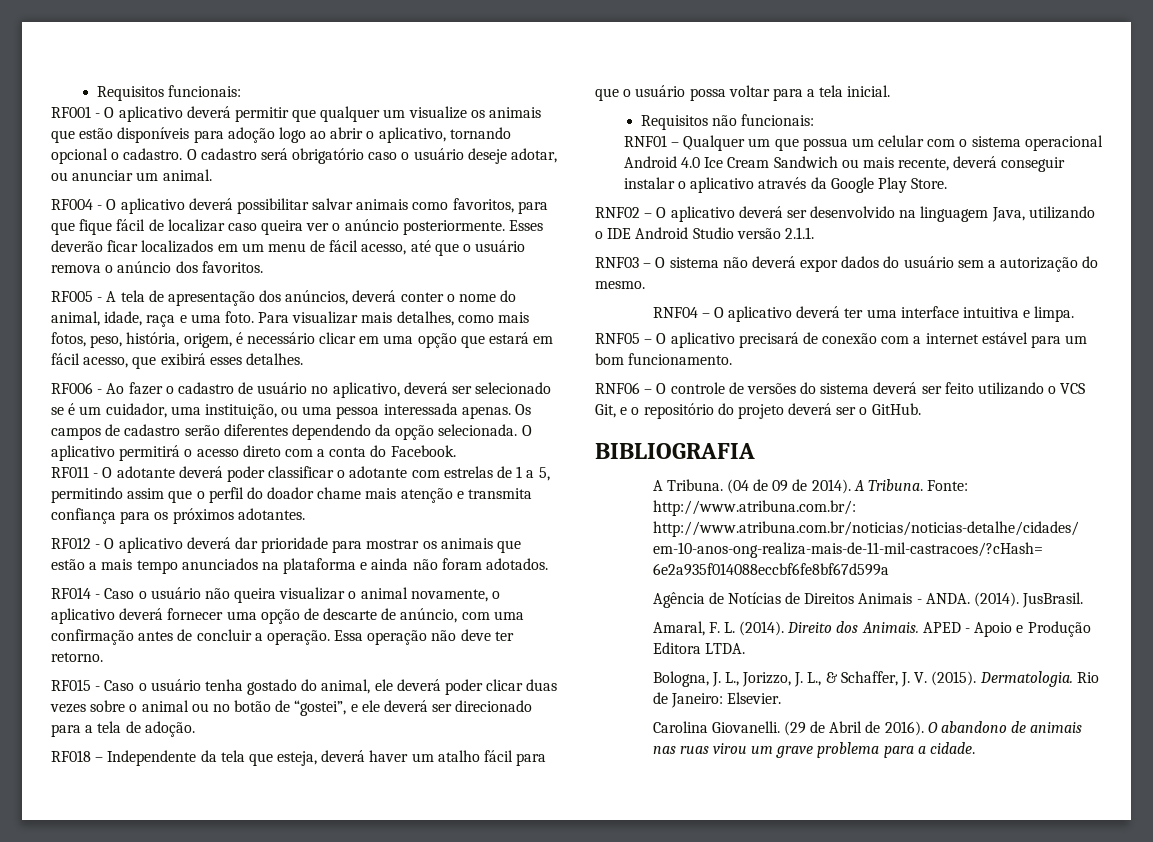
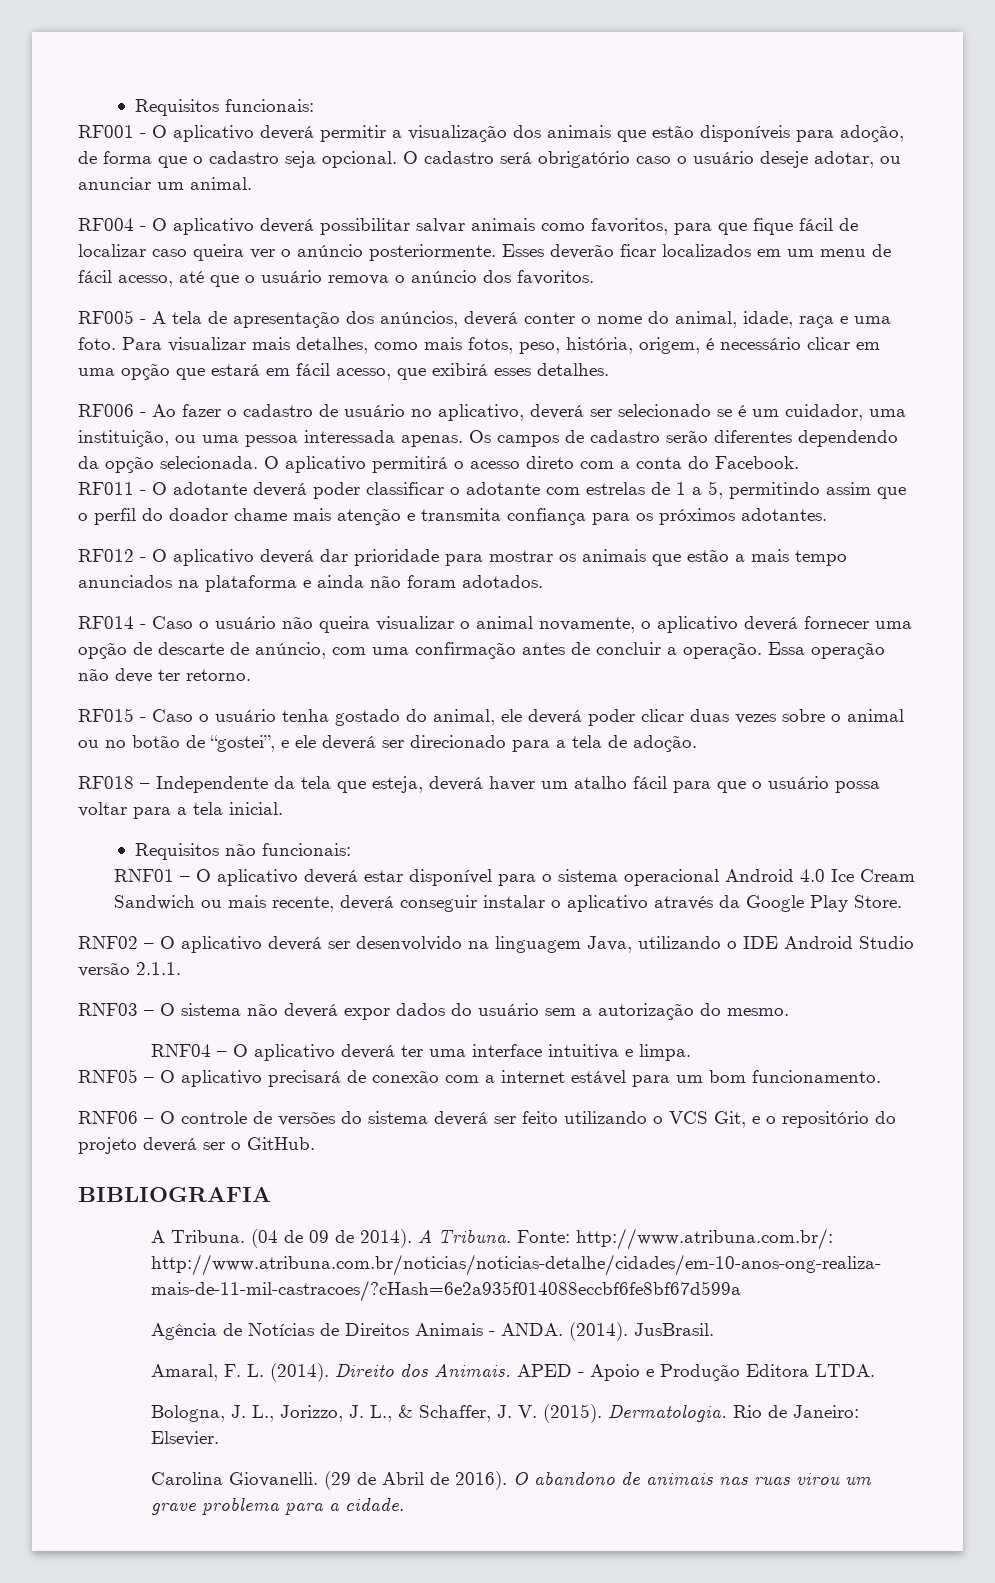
- RF001 - O aplicativo deverá permitir que qualquer um visualize os animais que estão disponíveis para adoção logo ao abrir o aplicativo, tornando opcional o cadastro.
+ RF001 - O aplicativo deverá permitir a visualização dos animais que estão disponíveis para adoção, de forma que o cadastro seja opcional.
- RNF01 – Qualquer um que possua um celular com o sistema operacional Android 4.0 Ice Cream Sandwich ou mais recente, deverá conseguir instalar o aplicativo através da Google Play Store.
+ RNF01 – O aplicativo deverá estar disponível para o sistema operacional Android 4.0 Ice Cream Sandwich ou mais recente, deverá conseguir instalar o aplicativo através da Google Play Store.

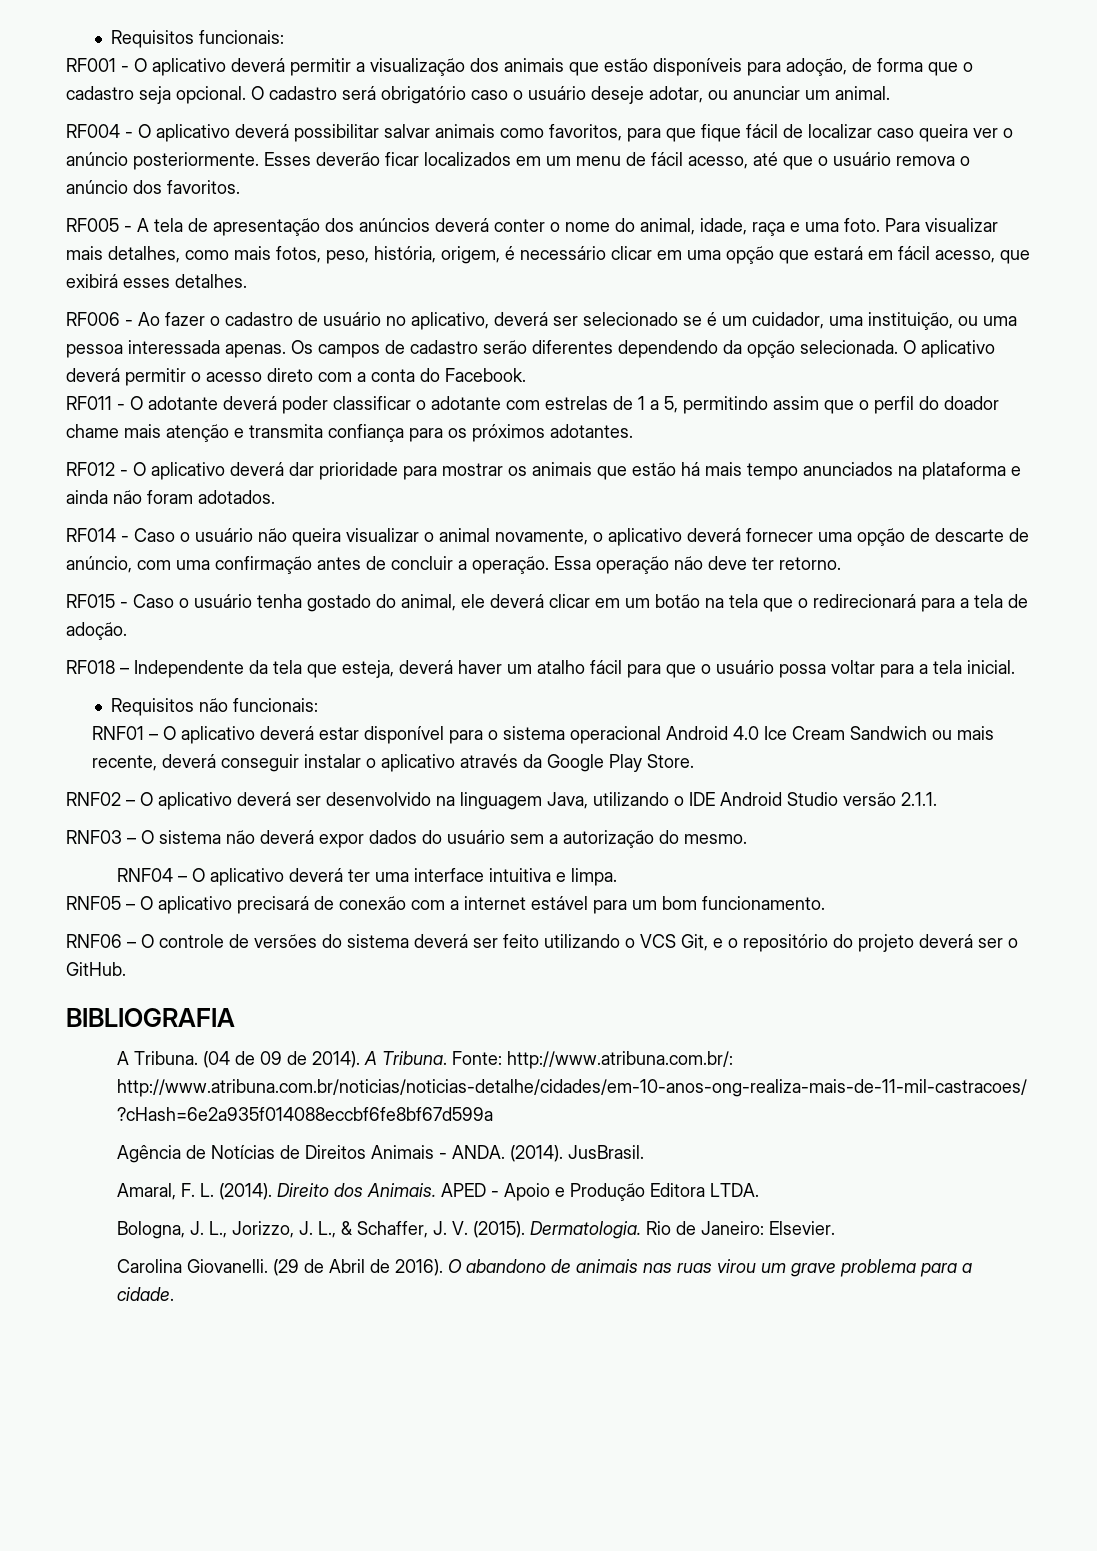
- RF005 - A tela de apresentação dos anúncios, deverá conter o nome do animal, idade, raça e uma foto.
+ RF005 - A tela de apresentação dos anúncios deverá conter o nome do animal, idade, raça e uma foto.
- O aplicativo permitirá o acesso direto com a conta do Facebook.
+ O aplicativo deverá permitir o acesso direto com a conta do Facebook.
- RF012 - O aplicativo deverá dar prioridade para mostrar os animais que estão a mais tempo anunciados na plataforma e ainda não foram adotados.
+ RF012 - O aplicativo deverá dar prioridade para mostrar os animais que estão há mais tempo anunciados na plataforma e ainda não foram adotados.
- RF015 - Caso o usuário tenha gostado do animal, ele deverá poder clicar duas vezes sobre o animal ou no botão de “gostei”, e ele deverá ser direcionado para a tela de adoção.
+ RF015 - Caso o usuário tenha gostado do animal, ele deverá clicar em um botão na tela que o redirecionará para a tela de adoção.

